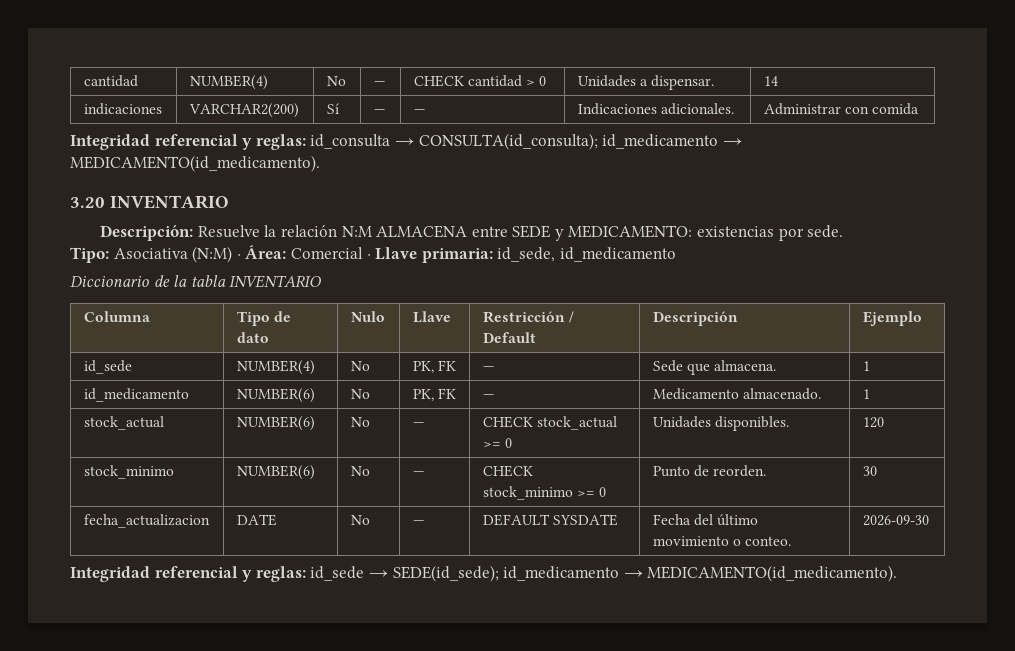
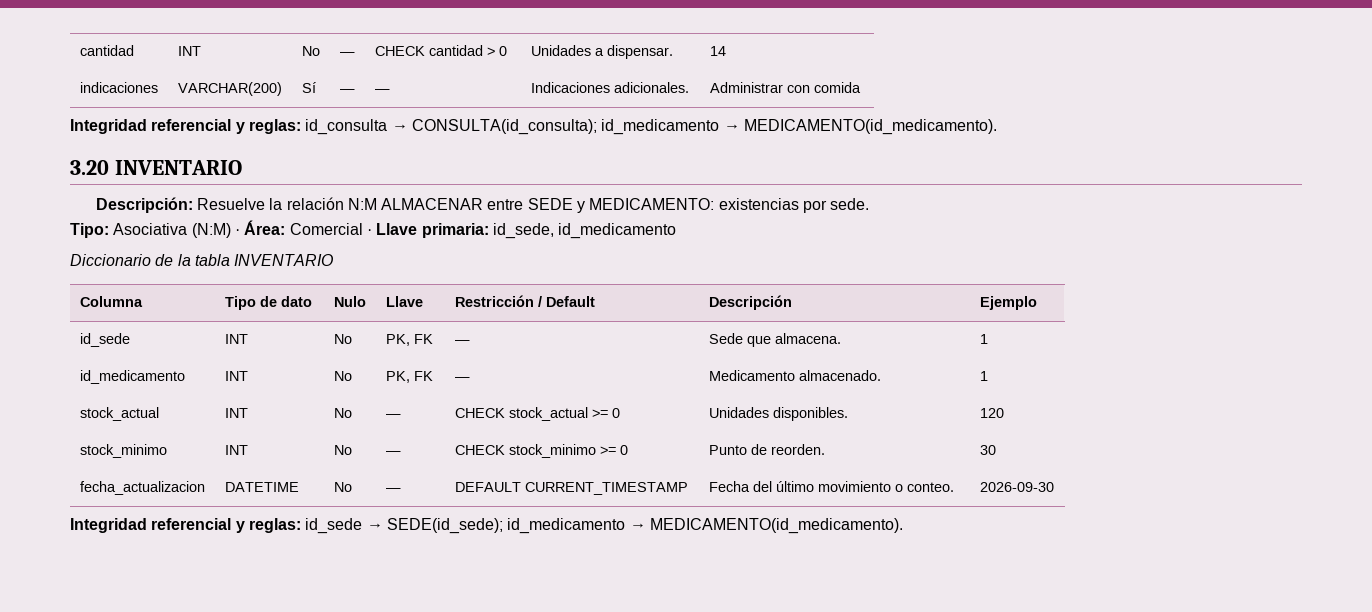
- cantidad | NUMBER(4) | No | — | CHECK cantidad > 0 | Unidades a dispensar. | 14
+ cantidad | INT | No | — | CHECK cantidad > 0 | Unidades a dispensar. | 14
- indicaciones | VARCHAR2(200) | Sí | — | — | Indicaciones adicionales. | Administrar con comida
+ indicaciones | VARCHAR(200) | Sí | — | — | Indicaciones adicionales. | Administrar con comida
- Descripción: Resuelve la relación N:M ALMACENA entre SEDE y MEDICAMENTO: existencias por sede.
+ Descripción: Resuelve la relación N:M ALMACENAR entre SEDE y MEDICAMENTO: existencias por sede.
- id_sede | NUMBER(4) | No | PK, FK | — | Sede que almacena. | 1
+ id_sede | INT | No | PK, FK | — | Sede que almacena. | 1
- id_medicamento | NUMBER(6) | No | PK, FK | — | Medicamento almacenado. | 1
+ id_medicamento | INT | No | PK, FK | — | Medicamento almacenado. | 1
- stock_actual | NUMBER(6) | No | — | CHECK stock_actual >= 0 | Unidades disponibles. | 120
+ stock_actual | INT | No | — | CHECK stock_actual >= 0 | Unidades disponibles. | 120
- stock_minimo | NUMBER(6) | No | — | CHECK stock_minimo >= 0 | Punto de reorden. | 30
+ stock_minimo | INT | No | — | CHECK stock_minimo >= 0 | Punto de reorden. | 30
- fecha_actualizacion | DATE | No | — | DEFAULT SYSDATE | Fecha del último movimiento o conteo. | 2026-09-30
+ fecha_actualizacion | DATETIME | No | — | DEFAULT CURRENT_TIMESTAMP | Fecha del último movimiento o conteo. | 2026-09-30

